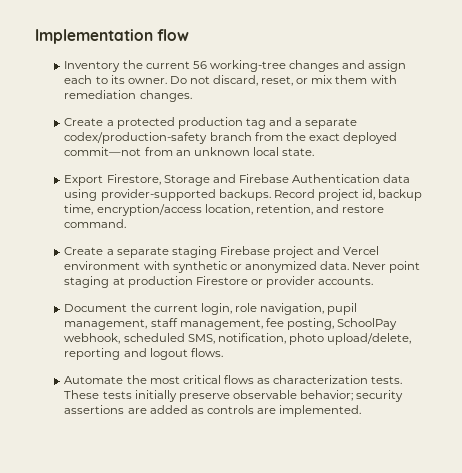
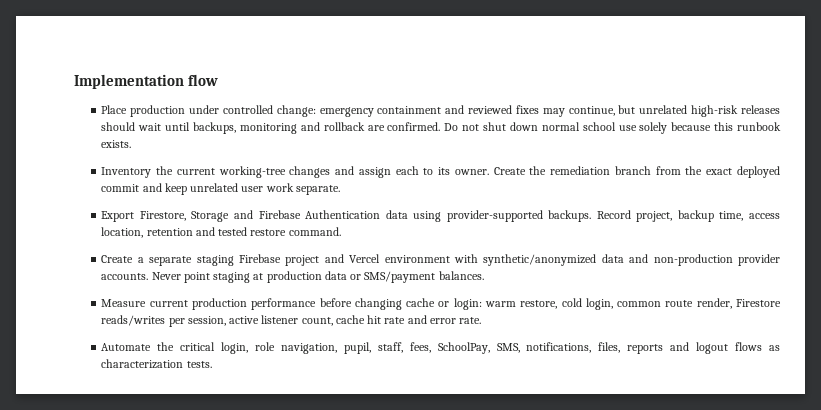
+ Place production under controlled change: emergency containment and reviewed fixes may continue, but unrelated high-risk releases should wait until backups, monitoring and rollback are confirmed. Do not shut down normal school use solely because this runbook exists.
- Inventory the current 56 working-tree changes and assign each to its owner.
+ Inventory the current working-tree changes and assign each to its owner.
- Do not discard, reset, or mix them with remediation changes.
- Create a protected production tag and a separate codex/production-safety branch from the exact deployed commit—not from an unknown local state.
+ Create the remediation branch from the exact deployed commit and keep unrelated user work separate.
- Record project id, backup time, encryption/access location, retention, and restore command.
+ Record project, backup time, access location, retention and tested restore command.
- Create a separate staging Firebase project and Vercel environment with synthetic or anonymized data.
+ Create a separate staging Firebase project and Vercel environment with synthetic/anonymized data and non-production provider accounts.
- Never point staging at production Firestore or provider accounts.
- Document the current login, role navigation, pupil management, staff management, fee posting, SchoolPay webhook, scheduled SMS, notification, photo upload/delete, reporting and logout flows.
- Automate the most critical flows as characterization tests. These tests initially preserve observable behavior; security assertions are added as controls are implemented.
+ Never point staging at production data or SMS/payment balances.
+ Measure current production performance before changing cache or login: warm restore, cold login, common route render, Firestore reads/writes per session, active listener count, cache hit rate and error rate.
+ Automate the critical login, role navigation, pupil, staff, fees, SchoolPay, SMS, notifications, files, reports and logout flows as characterization tests.

